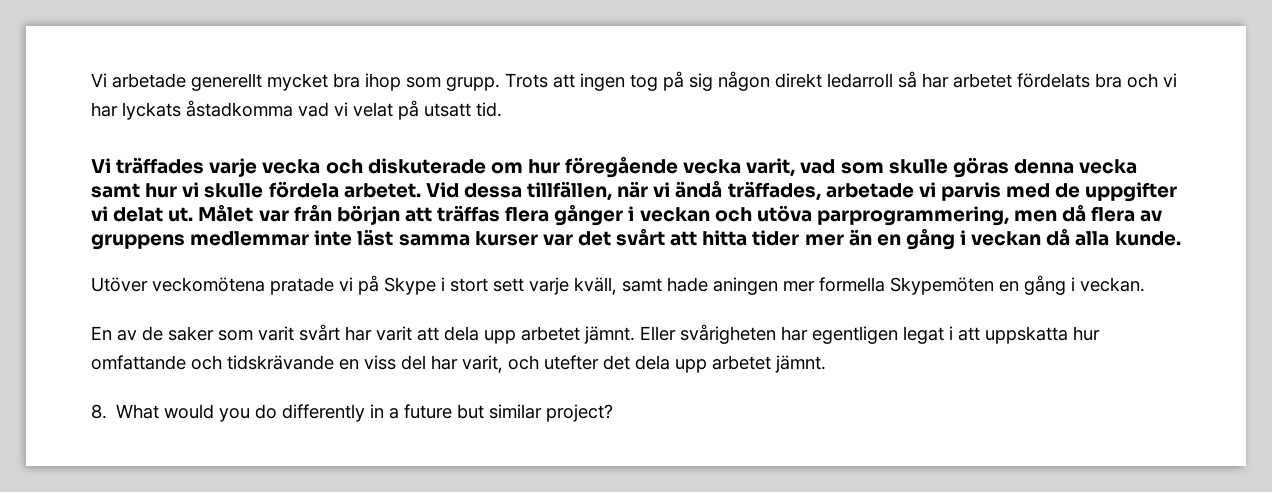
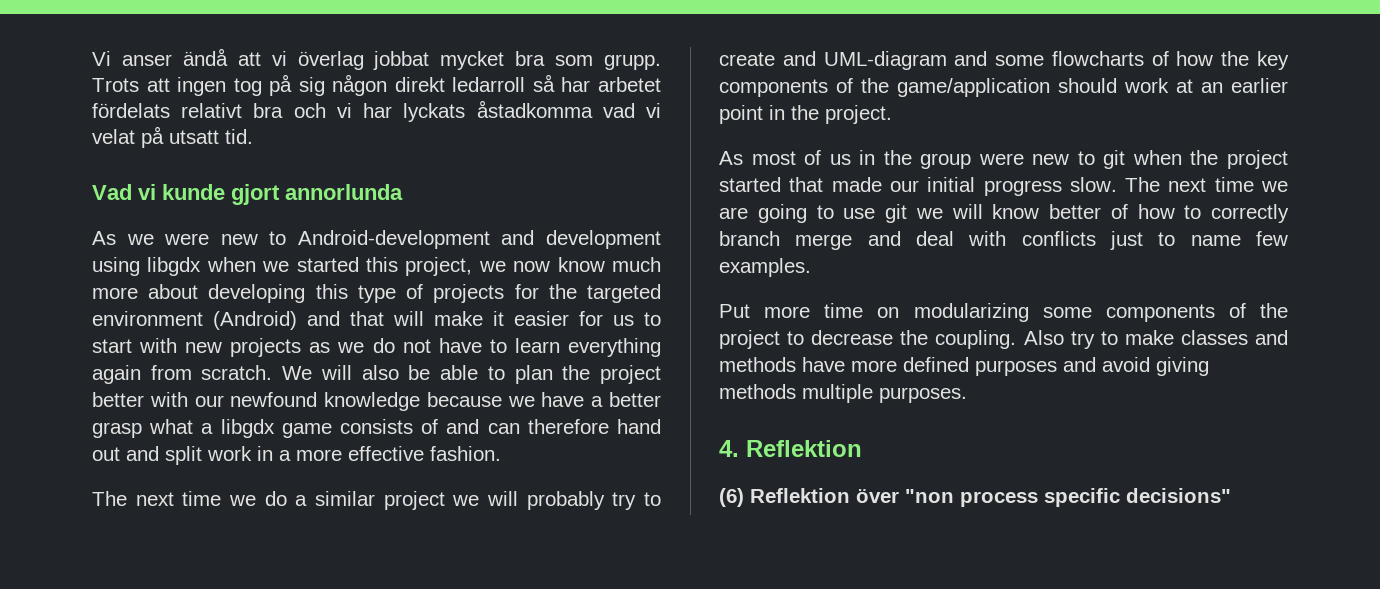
- Vi arbetade generellt mycket bra ihop som grupp.
+ Vi anser ändå att vi överlag jobbat mycket bra som grupp.
- Trots att ingen tog på sig någon direkt ledarroll så har arbetet fördelats bra och vi har lyckats åstadkomma vad vi velat på utsatt tid.
+ Trots att ingen tog på sig någon direkt ledarroll så har arbetet fördelats relativt bra och vi har lyckats åstadkomma vad vi velat på utsatt tid.
- Vi träffades varje vecka och diskuterade om hur föregående vecka varit, vad som skulle göras denna vecka samt hur vi skulle fördela arbetet. Vid dessa tillfällen, när vi ändå träffades, arbetade vi parvis med de uppgifter vi delat ut. Målet var från början att träffas flera gånger i veckan och utöva parprogrammering, men då flera av gruppens medlemmar inte läst samma kurser var det svårt att hitta tider mer än en gång i veckan då alla kunde.
- Utöver veckomötena pratade vi på Skype i stort sett varje kväll, samt hade aningen mer formella Skypemöten en gång i veckan.
- En av de saker som varit svårt har varit att dela upp arbetet jämnt. Eller svårigheten har egentligen legat i att uppskatta hur omfattande och tidskrävande en viss del har varit, och utefter det dela upp arbetet jämnt.
- 8. What would you do differently in a future but similar project?
+ Vad vi kunde gjort annorlunda
+ As we were new to Android-development and development using libgdx when we started this project, we now know much more about developing this type of projects for the targeted environment (Android) and that will make it easier for us to start with new projects as we do not have to learn everything again from scratch. We will also be able to plan the project better with our newfound knowledge because we have a better grasp what a libgdx game consists of and can therefore hand out and split work in a more effective fashion.
+ The next time we do a similar project we will probably try to create and UML-diagram and some flowcharts of how the key components of the game/application should work at an earlier point in the project.
+ As most of us in the group were new to git when the project started that made our initial progress slow. The next time we are going to use git we will know better of how to correctly branch merge and deal with conflicts just to name few examples.
+ Put more time on modularizing some components of the project to decrease the coupling. Also try to make classes and methods have more defined purposes and avoid giving methods multiple purposes.
+ 4. Reflektion
+ (6) Reflektion över "non process specific decisions"

